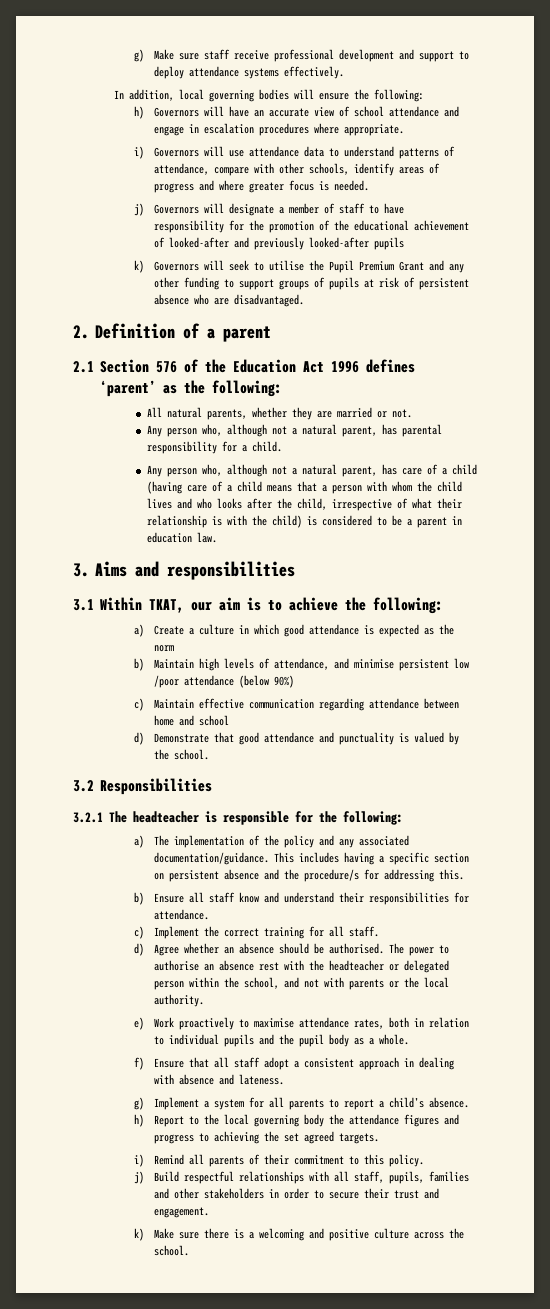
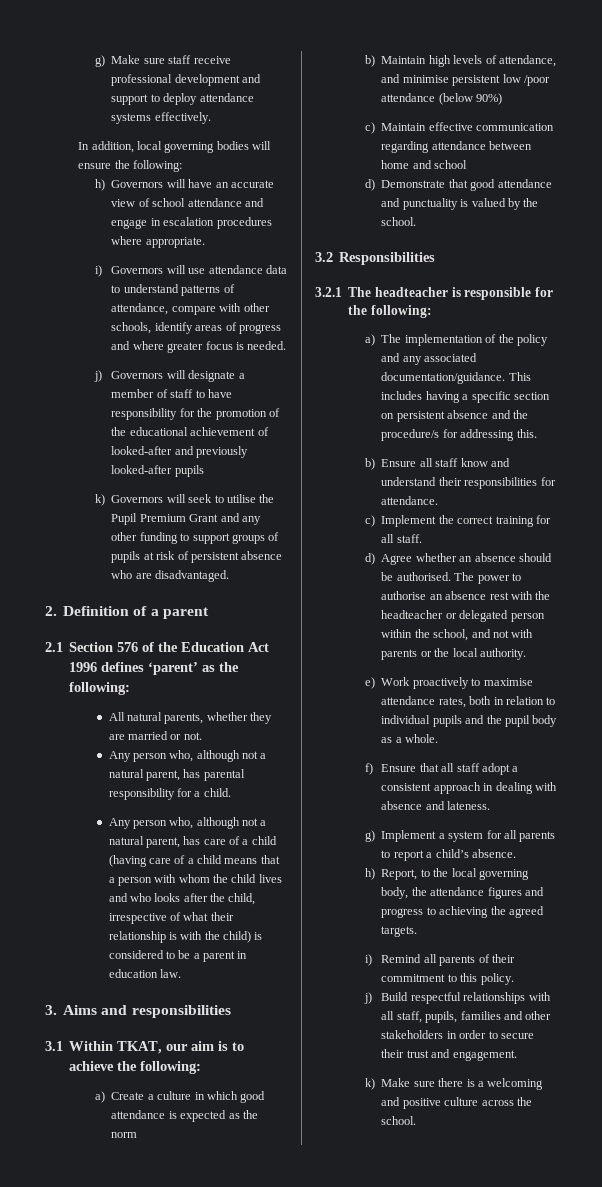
- h) Report to the local governing body the attendance figures and progress to achieving the set agreed targets.
+ h) Report, to the local governing body, the attendance figures and progress to achieving the agreed targets.

